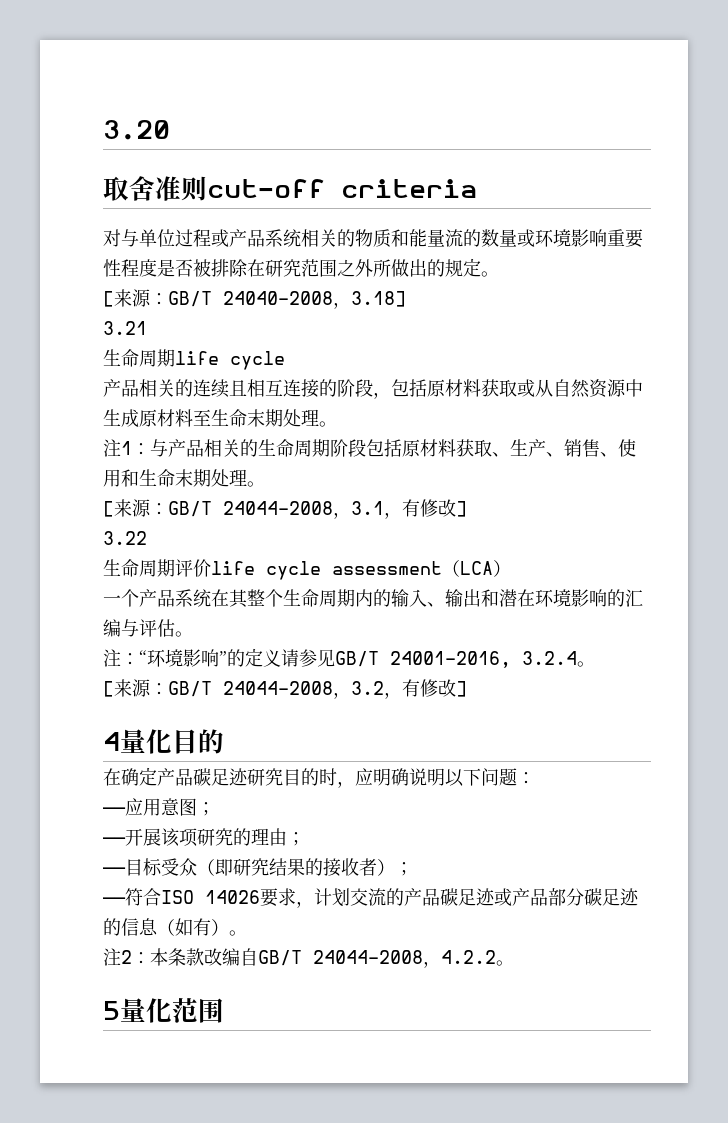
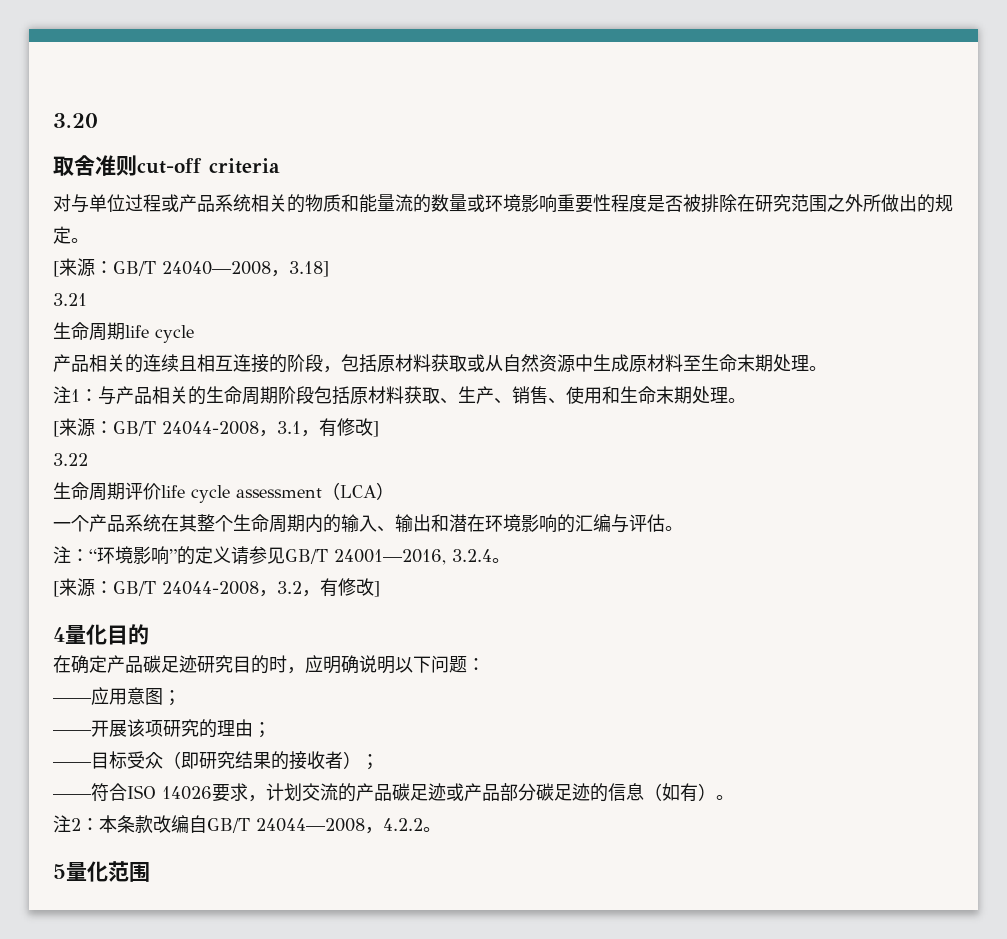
- [来源：GB/T 24040-2008，3.18]
+ [来源：GB/T 24040—2008，3.18]
- 注：“环境影响”的定义请参见GB/T 24001-2016, 3.2.4。
+ 注：“环境影响”的定义请参见GB/T 24001—2016, 3.2.4。
- 注2：本条款改编自GB/T 24044-2008，4.2.2。
+ 注2：本条款改编自GB/T 24044—2008，4.2.2。

